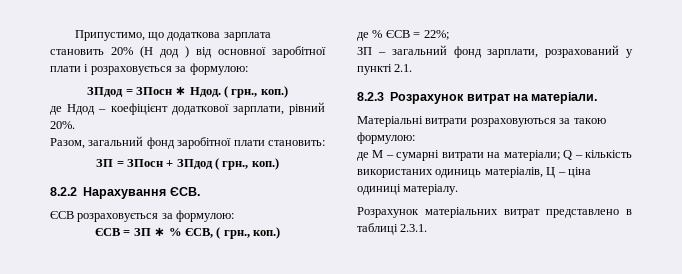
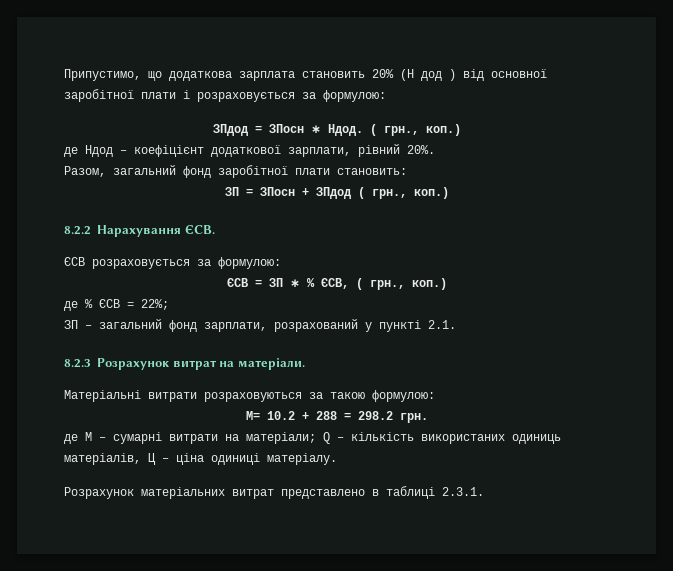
+ M= 10.2 + 288 = 298.2 грн.

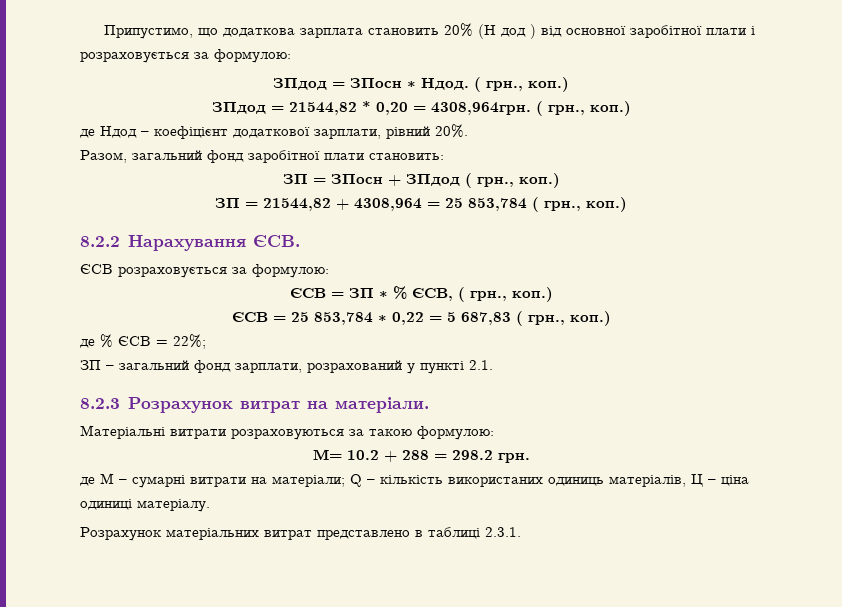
+ ЗПдод = 21544,82 * 0,20 = 4308,964грн. ( грн., коп.)
+ ЗП = 21544,82 + 4308,964 = 25 853,784 ( грн., коп.)
+ ЄСВ = 25 853,784 ∗ 0,22 = 5 687,83 ( грн., коп.)

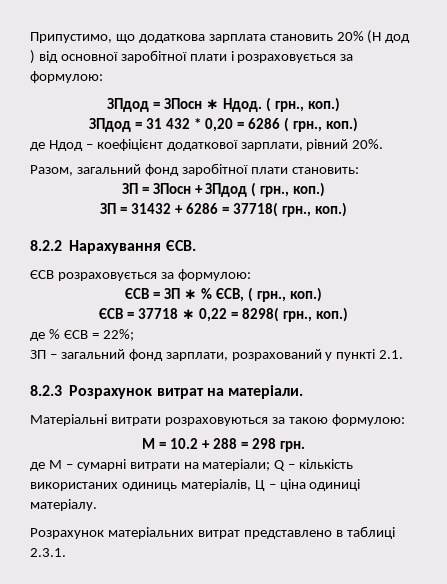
- ЗПдод = 21544,82 * 0,20 = 4308,964грн. ( грн., коп.)
+ ЗПдод = 31 432 * 0,20 = 6286 ( грн., коп.)
- ЗП = 21544,82 + 4308,964 = 25 853,784 ( грн., коп.)
+ ЗП = 31432 + 6286 = 37718( грн., коп.)
- ЄСВ = 25 853,784 ∗ 0,22 = 5 687,83 ( грн., коп.)
+ ЄСВ = 37718 ∗ 0,22 = 8298( грн., коп.)
- M= 10.2 + 288 = 298.2 грн.
+ M = 10.2 + 288 = 298 грн.

